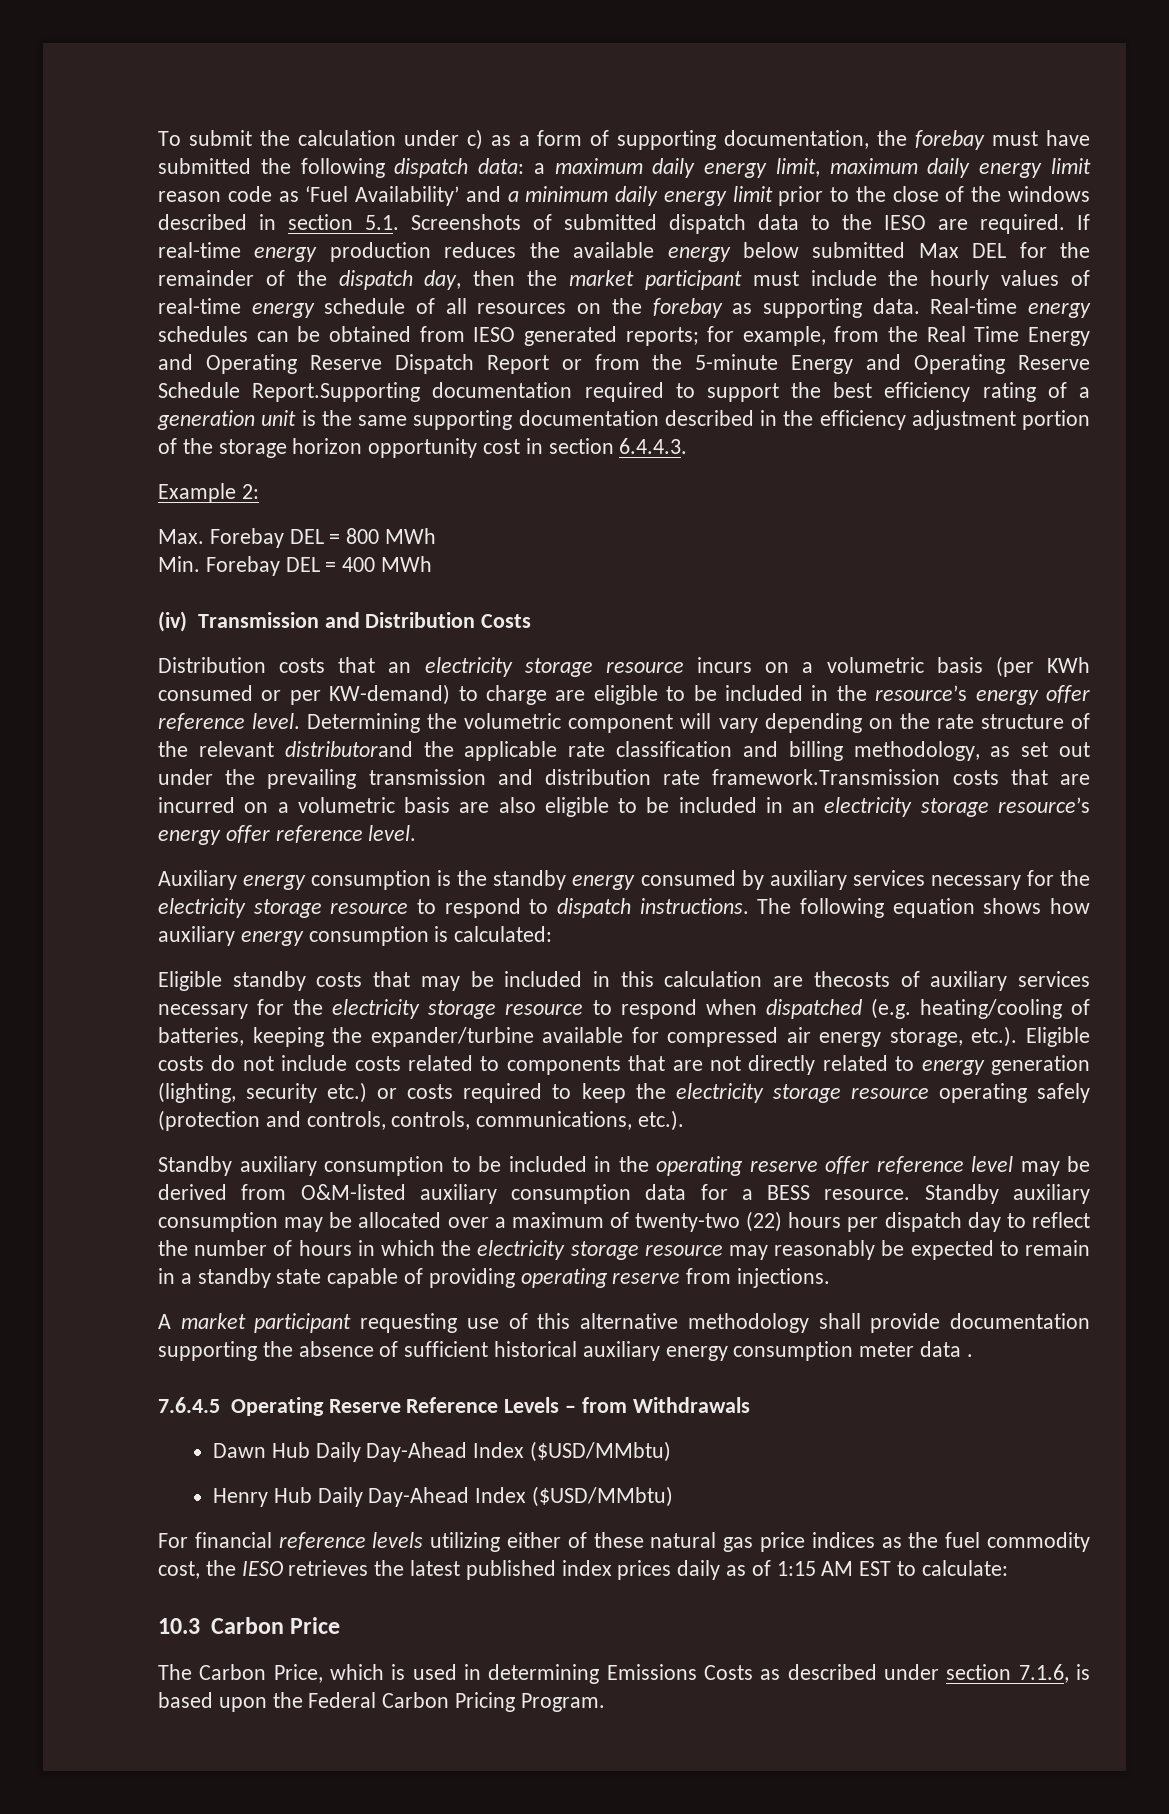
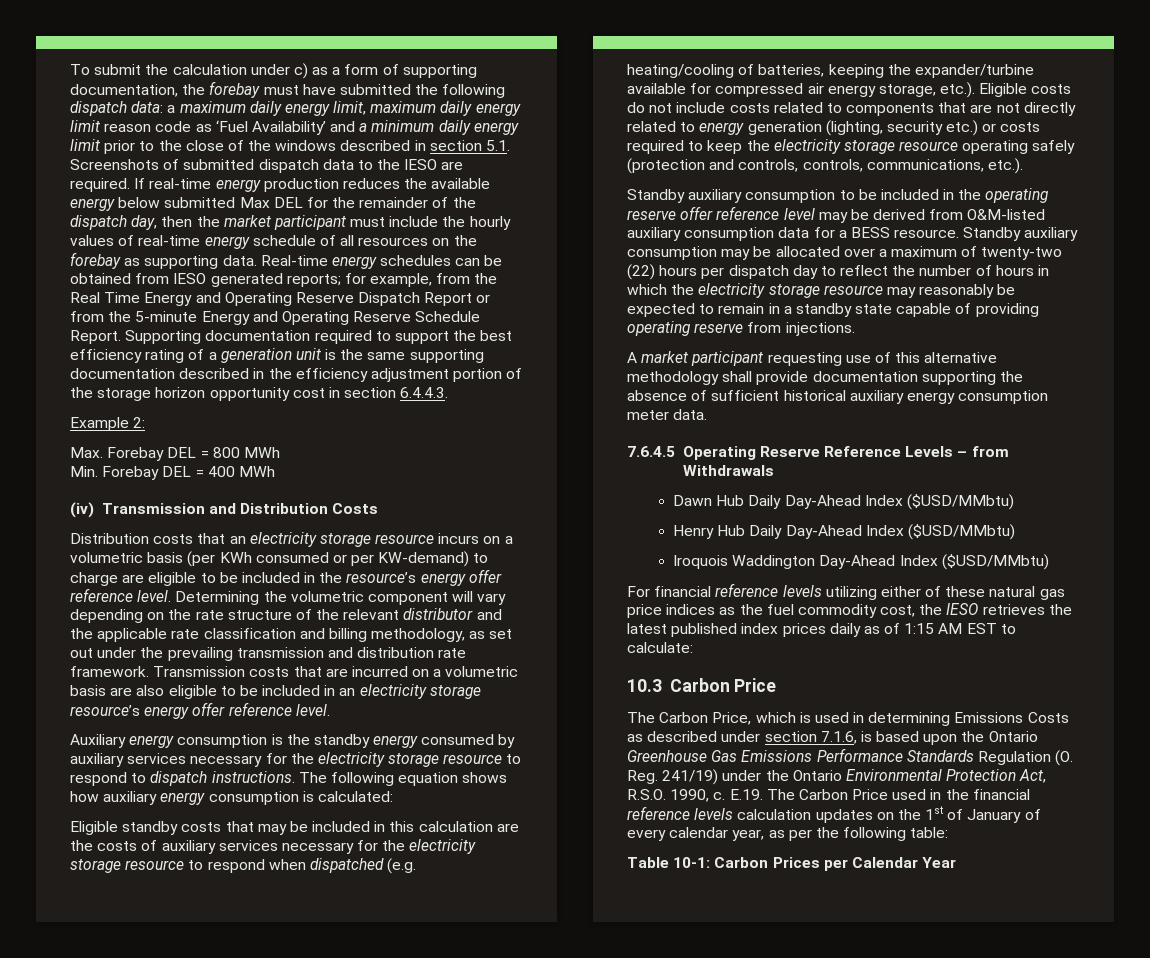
- for example, from the Real Time Energy and Operating Reserve Dispatch Report or from the 5-minute Energy and Operating Reserve Schedule Report.Supporting documentation required to support the best efficiency rating of a generation unit is the same supporting documentation described in the efficiency adjustment portion of the storage horizon opportunity cost in section 6.4.4.3.
+ for example, from the Real Time Energy and Operating Reserve Dispatch Report or from the 5-minute Energy and Operating Reserve Schedule Report. Supporting documentation required to support the best efficiency rating of a generation unit is the same supporting documentation described in the efficiency adjustment portion of the storage horizon opportunity cost in section 6.4.4.3.
- Determining the volumetric component will vary depending on the rate structure of the relevant distributorand the applicable rate classification and billing methodology, as set out under the prevailing transmission and distribution rate framework.Transmission costs that are incurred on a volumetric basis are also eligible to be included in an electricity storage resource’s energy offer reference level.
+ Determining the volumetric component will vary depending on the rate structure of the relevant distributor and the applicable rate classification and billing methodology, as set out under the prevailing transmission and distribution rate framework. Transmission costs that are incurred on a volumetric basis are also eligible to be included in an electricity storage resource’s energy offer reference level.
- Eligible standby costs that may be included in this calculation are thecosts of auxiliary services necessary for the electricity storage resource to respond when dispatched (e.g. heating/cooling of batteries, keeping the expander/turbine available for compressed air energy storage, etc.). Eligible costs do not include costs related to components that are not directly related to energy generation (lighting, security etc.) or costs required to keep the electricity storage resource operating safely (protection and controls, controls, communications, etc.).
+ Eligible standby costs that may be included in this calculation are the costs of auxiliary services necessary for the electricity storage resource to respond when dispatched (e.g. heating/cooling of batteries, keeping the expander/turbine available for compressed air energy storage, etc.). Eligible costs do not include costs related to components that are not directly related to energy generation (lighting, security etc.) or costs required to keep the electricity storage resource operating safely (protection and controls, controls, communications, etc.).
- A market participant requesting use of this alternative methodology shall provide documentation supporting the absence of sufficient historical auxiliary energy consumption meter data .
+ A market participant requesting use of this alternative methodology shall provide documentation supporting the absence of sufficient historical auxiliary energy consumption meter data.
+ Iroquois Waddington Day-Ahead Index ($USD/MMbtu)
- The Carbon Price, which is used in determining Emissions Costs as described under section 7.1.6, is based upon the Federal Carbon Pricing Program.
+ The Carbon Price, which is used in determining Emissions Costs as described under section 7.1.6, is based upon the Ontario Greenhouse Gas Emissions Performance Standards Regulation (O. Reg. 241/19) under the Ontario Environmental Protection Act, R.S.O. 1990, c. E.19. The Carbon Price used in the financial reference levels calculation updates on the 1st of January of every calendar year, as per the following table:
+ Table 10-1: Carbon Prices per Calendar Year

